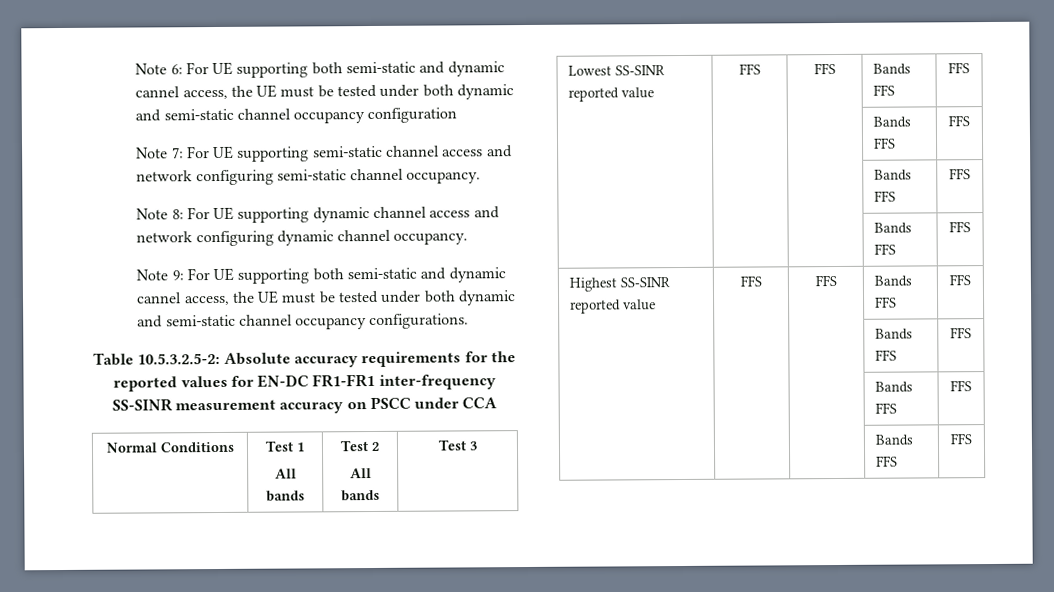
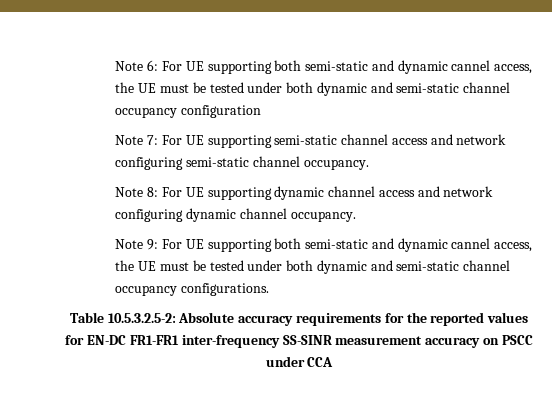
- Normal Conditions | Test 1
- All bands | Test 2
- All bands | Test 3
- Lowest SS-SINR reported value | FFS | FFS | Bands FFS | FFS
- | | | Bands FFS | FFS
- | | | Bands FFS | FFS
- | | | Bands FFS | FFS
- Highest SS-SINR reported value | FFS | FFS | Bands FFS | FFS
- | | | Bands FFS | FFS
- | | | Bands FFS | FFS
- | | | Bands FFS | FFS

